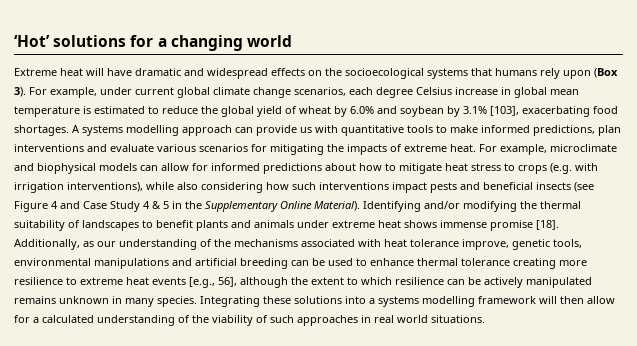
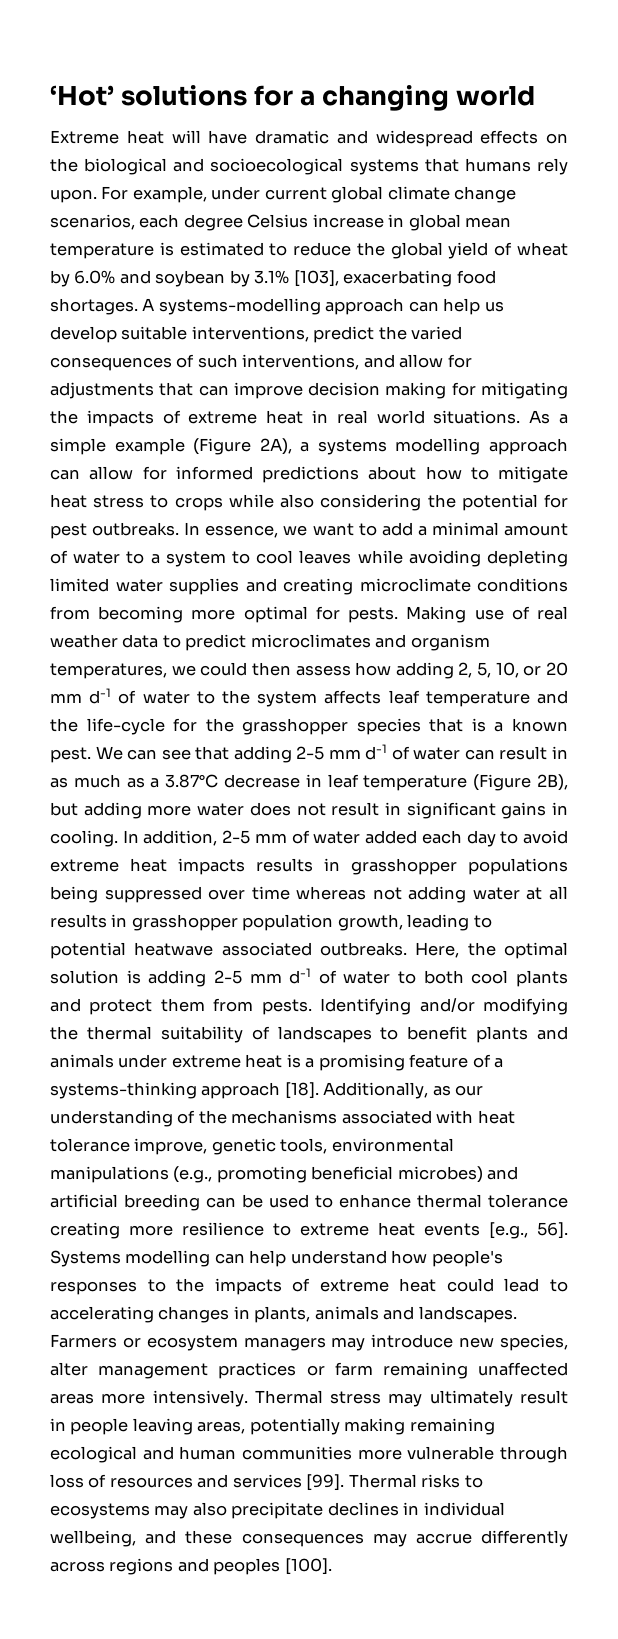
- Extreme heat will have dramatic and widespread effects on the socioecological systems that humans rely upon (Box 3).
+ Extreme heat will have dramatic and widespread effects on the biological and socioecological systems that humans rely upon.
- A systems modelling approach can provide us with quantitative tools to make informed predictions, plan interventions and evaluate various scenarios for mitigating the impacts of extreme heat. For example, microclimate and biophysical models can allow for informed predictions about how to mitigate heat stress to crops (e.g. with irrigation interventions), while also considering how such interventions impact pests and beneficial insects (see Figure 4 and Case Study 4 & 5 in the Supplementary Online Material).
+ A systems-modelling approach can help us develop suitable interventions, predict the varied consequences of such interventions, and allow for adjustments that can improve decision making for mitigating the impacts of extreme heat in real world situations. As a simple example (Figure 2A), a systems modelling approach can allow for informed predictions about how to mitigate heat stress to crops while also considering the potential for pest outbreaks. In essence, we want to add a minimal amount of water to a system to cool leaves while avoiding depleting limited water supplies and creating microclimate conditions from becoming more optimal for pests. Making use of real weather data to predict microclimates and organism temperatures, we could then assess how adding 2, 5, 10, or 20 mm d-1 of water to the system affects leaf temperature and the life-cycle for the grasshopper species that is a known pest. We can see that adding 2-5 mm d-1 of water can result in as much as a 3.87°C decrease in leaf temperature (Figure 2B), but adding more water does not result in significant gains in cooling. In addition, 2-5 mm of water added each day to avoid extreme heat impacts results in grasshopper populations being suppressed over time whereas not adding water at all results in grasshopper population growth, leading to potential heatwave associated outbreaks. Here, the optimal solution is adding 2-5 mm d-1 of water to both cool plants and protect them from pests.
- Identifying and/or modifying the thermal suitability of landscapes to benefit plants and animals under extreme heat shows immense promise [18].
+ Identifying and/or modifying the thermal suitability of landscapes to benefit plants and animals under extreme heat is a promising feature of a systems-thinking approach [18].
- Additionally, as our understanding of the mechanisms associated with heat tolerance improve, genetic tools, environmental manipulations and artificial breeding can be used to enhance thermal tolerance creating more resilience to extreme heat events [e.g., 56], although the extent to which resilience can be actively manipulated remains unknown in many species. Integrating these solutions into a systems modelling framework will then allow for a calculated understanding of the viability of such approaches in real world situations.
+ Additionally, as our understanding of the mechanisms associated with heat tolerance improve, genetic tools, environmental manipulations (e.g., promoting beneficial microbes) and artificial breeding can be used to enhance thermal tolerance creating more resilience to extreme heat events [e.g., 56]. Systems modelling can help understand how people's responses to the impacts of extreme heat could lead to accelerating changes in plants, animals and landscapes. Farmers or ecosystem managers may introduce new species, alter management practices or farm remaining unaffected areas more intensively. Thermal stress may ultimately result in people leaving areas, potentially making remaining ecological and human communities more vulnerable through loss of resources and services [99]. Thermal risks to ecosystems may also precipitate declines in individual wellbeing, and these consequences may accrue differently across regions and peoples [100].

